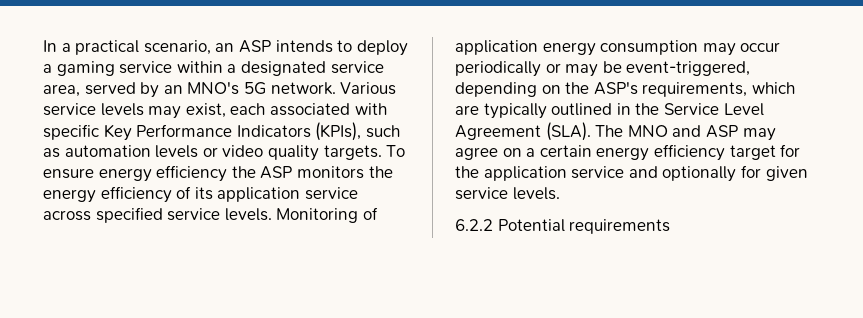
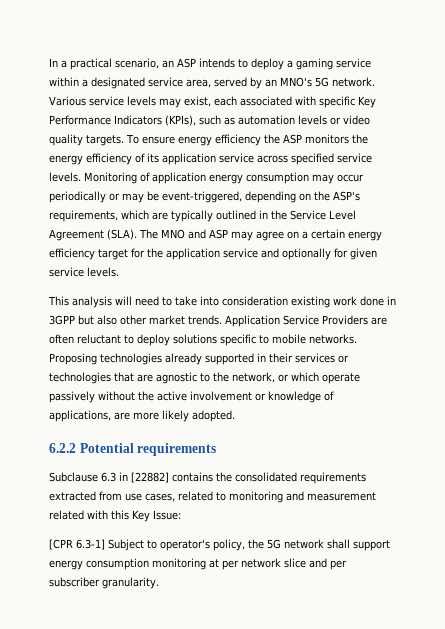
+ This analysis will need to take into consideration existing work done in 3GPP but also other market trends. Application Service Providers are often reluctant to deploy solutions specific to mobile networks. Proposing technologies already supported in their services or technologies that are agnostic to the network, or which operate passively without the active involvement or knowledge of applications, are more likely adopted.
  6.2.2 Potential requirements
+ Subclause 6.3 in [22882] contains the consolidated requirements extracted from use cases, related to monitoring and measurement related with this Key Issue:
+ [CPR 6.3-1] Subject to operator's policy, the 5G network shall support energy consumption monitoring at per network slice and per subscriber granularity.

